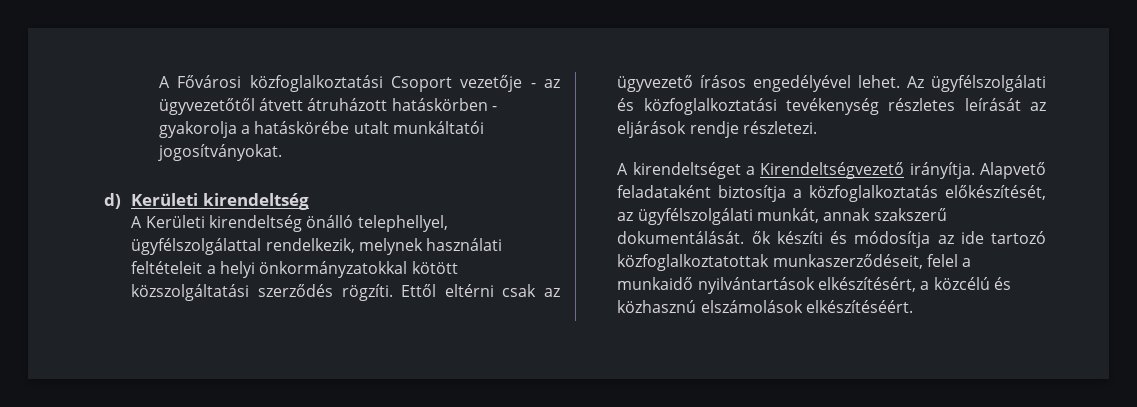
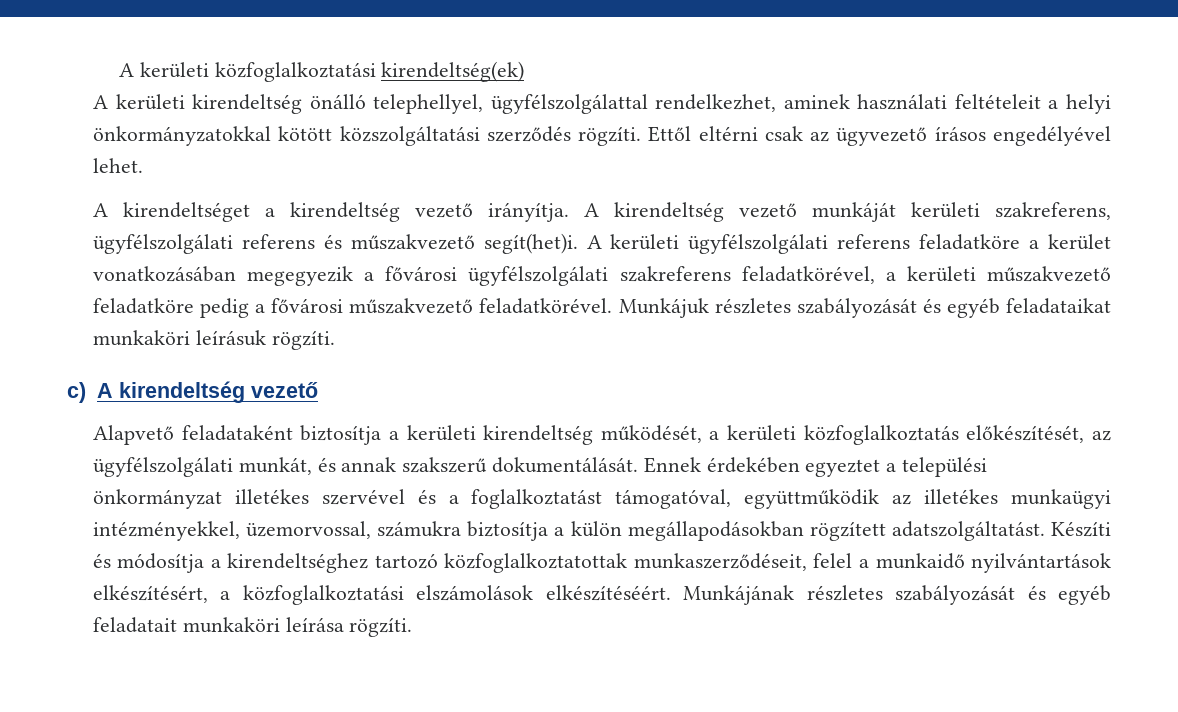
- A Fővárosi közfoglalkoztatási Csoport vezetője - az ügyvezetőtől átvett átruházott hatáskörben - gyakorolja a hatáskörébe utalt munkáltatói jogosítványokat.
- d) Kerületi kirendeltség
- A Kerületi kirendeltség önálló telephellyel, ügyfélszolgálattal rendelkezik, melynek használati feltételeit a helyi önkormányzatokkal kötött közszolgáltatási szerződés rögzíti.
+ A kerületi közfoglalkoztatási kirendeltség(ek)
+ A kerületi kirendeltség önálló telephellyel, ügyfélszolgálattal rendelkezhet, aminek használati feltételeit a helyi önkormányzatokkal kötött közszolgáltatási szerződés rögzíti.
- Ettől eltérni csak az ügyvezető írásos engedélyével lehet. Az ügyfélszolgálati és közfoglalkoztatási tevékenység részletes leírását az eljárások rendje részletezi.
- A kirendeltséget a Kirendeltségvezető irányítja. Alapvető feladataként biztosítja a közfoglalkoztatás előkészítését, az ügyfélszolgálati munkát, annak szakszerű dokumentálását. ők készíti és módosítja az ide tartozó közfoglalkoztatottak munkaszerződéseit, felel a munkaidő nyilvántartások elkészítésért, a közcélú és közhasznú elszámolások elkészítéséért.
+ Ettől eltérni csak az ügyvezető írásos engedélyével lehet.
+ A kirendeltséget a kirendeltség vezető irányítja. A kirendeltség vezető munkáját kerületi szakreferens, ügyfélszolgálati referens és műszakvezető segít(het)i. A kerületi ügyfélszolgálati referens feladatköre a kerület vonatkozásában megegyezik a fővárosi ügyfélszolgálati szakreferens feladatkörével, a kerületi műszakvezető feladatköre pedig a fővárosi műszakvezető feladatkörével. Munkájuk részletes szabályozását és egyéb feladataikat munkaköri leírásuk rögzíti.
+ c) A kirendeltség vezető
+ Alapvető feladataként biztosítja a kerületi kirendeltség működését, a kerületi közfoglalkoztatás előkészítését, az ügyfélszolgálati munkát, és annak szakszerű dokumentálását. Ennek érdekében egyeztet a települési önkormányzat illetékes szervével és a foglalkoztatást támogatóval, együttműködik az illetékes munkaügyi intézményekkel, üzemorvossal, számukra biztosítja a külön megállapodásokban rögzített adatszolgáltatást. Készíti és módosítja a kirendeltséghez tartozó közfoglalkoztatottak munkaszerződéseit, felel a munkaidő nyilvántartások elkészítésért, a közfoglalkoztatási elszámolások elkészítéséért. Munkájának részletes szabályozását és egyéb feladatait munkaköri leírása rögzíti.

